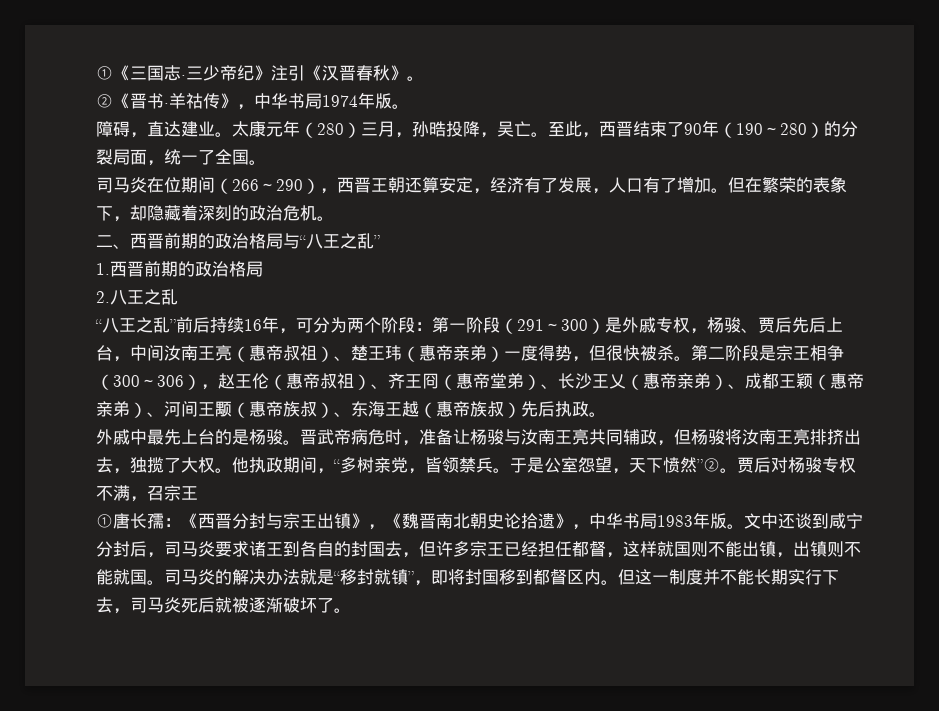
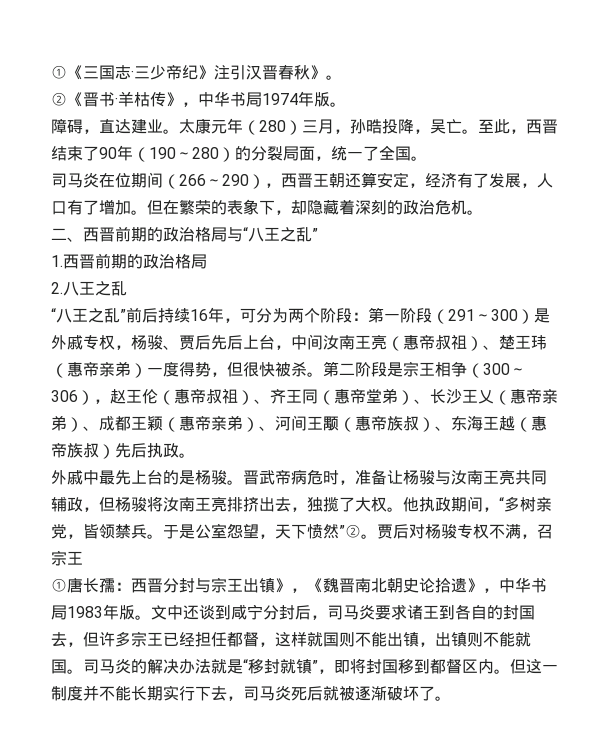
- ①《三国志·三少帝纪》注引《汉晋春秋》。
+ ①《三国志·三少帝纪》注引汉晋春秋》。
- ②《晋书·羊祜传》，中华书局1974年版。
+ ②《晋书·羊枯传》，中华书局1974年版。
- 第二阶段是宗王相争（300～306），赵王伦（惠帝叔祖）、齐王冏（惠帝堂弟）、长沙王乂（惠帝亲弟）、成都王颖（惠帝亲弟）、河间王颙（惠帝族叔）、东海王越（惠帝族叔）先后执政。
+ 第二阶段是宗王相争（300～306），赵王伦（惠帝叔祖）、齐王同（惠帝堂弟）、长沙王乂（惠帝亲弟）、成都王颖（惠帝亲弟）、河间王颙（惠帝族叔）、东海王越（惠帝族叔）先后执政。
- ①唐长孺：《西晋分封与宗王出镇》，《魏晋南北朝史论拾遗》，中华书局1983年版。
+ ①唐长孺：西晋分封与宗王出镇》，《魏晋南北朝史论拾遗》，中华书局1983年版。

